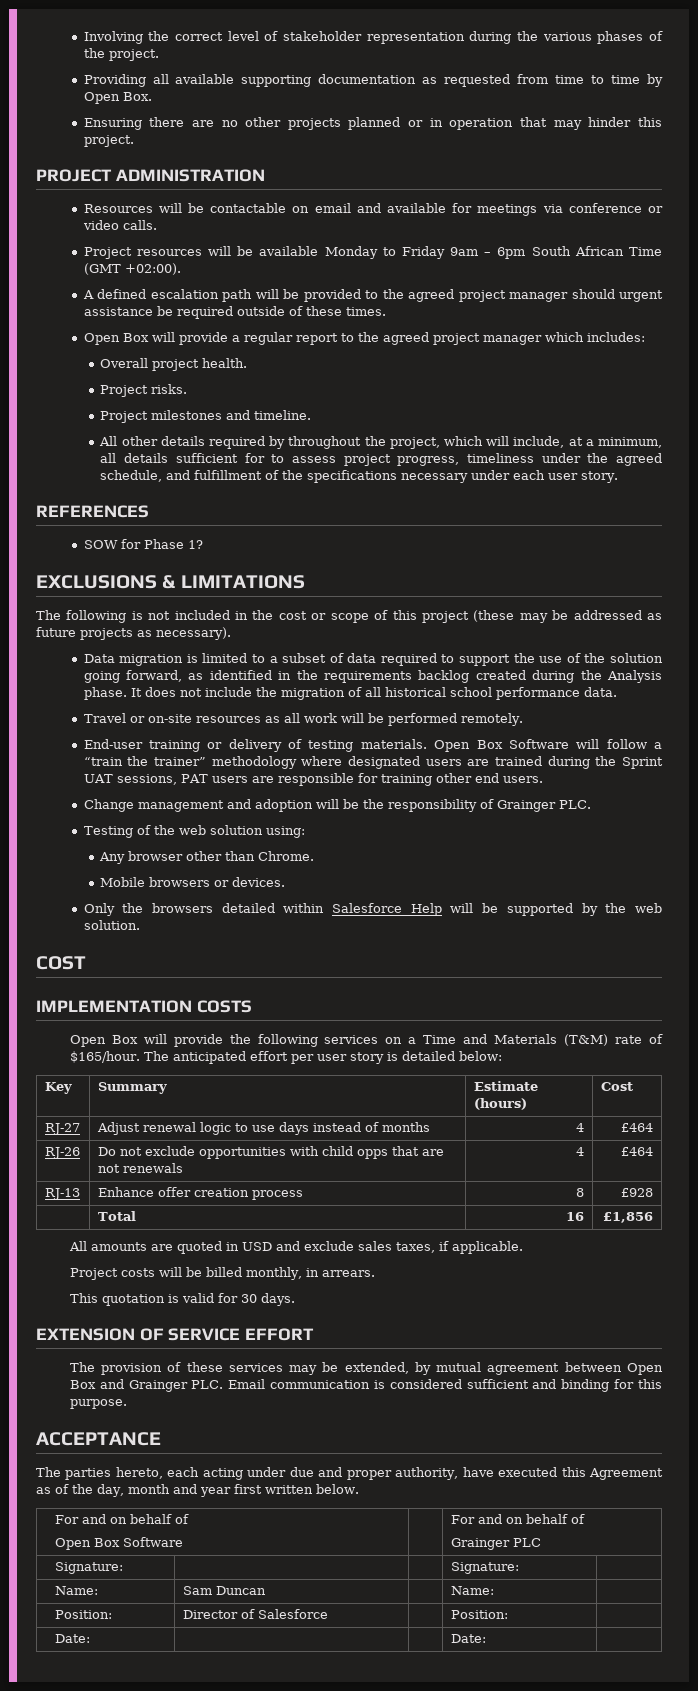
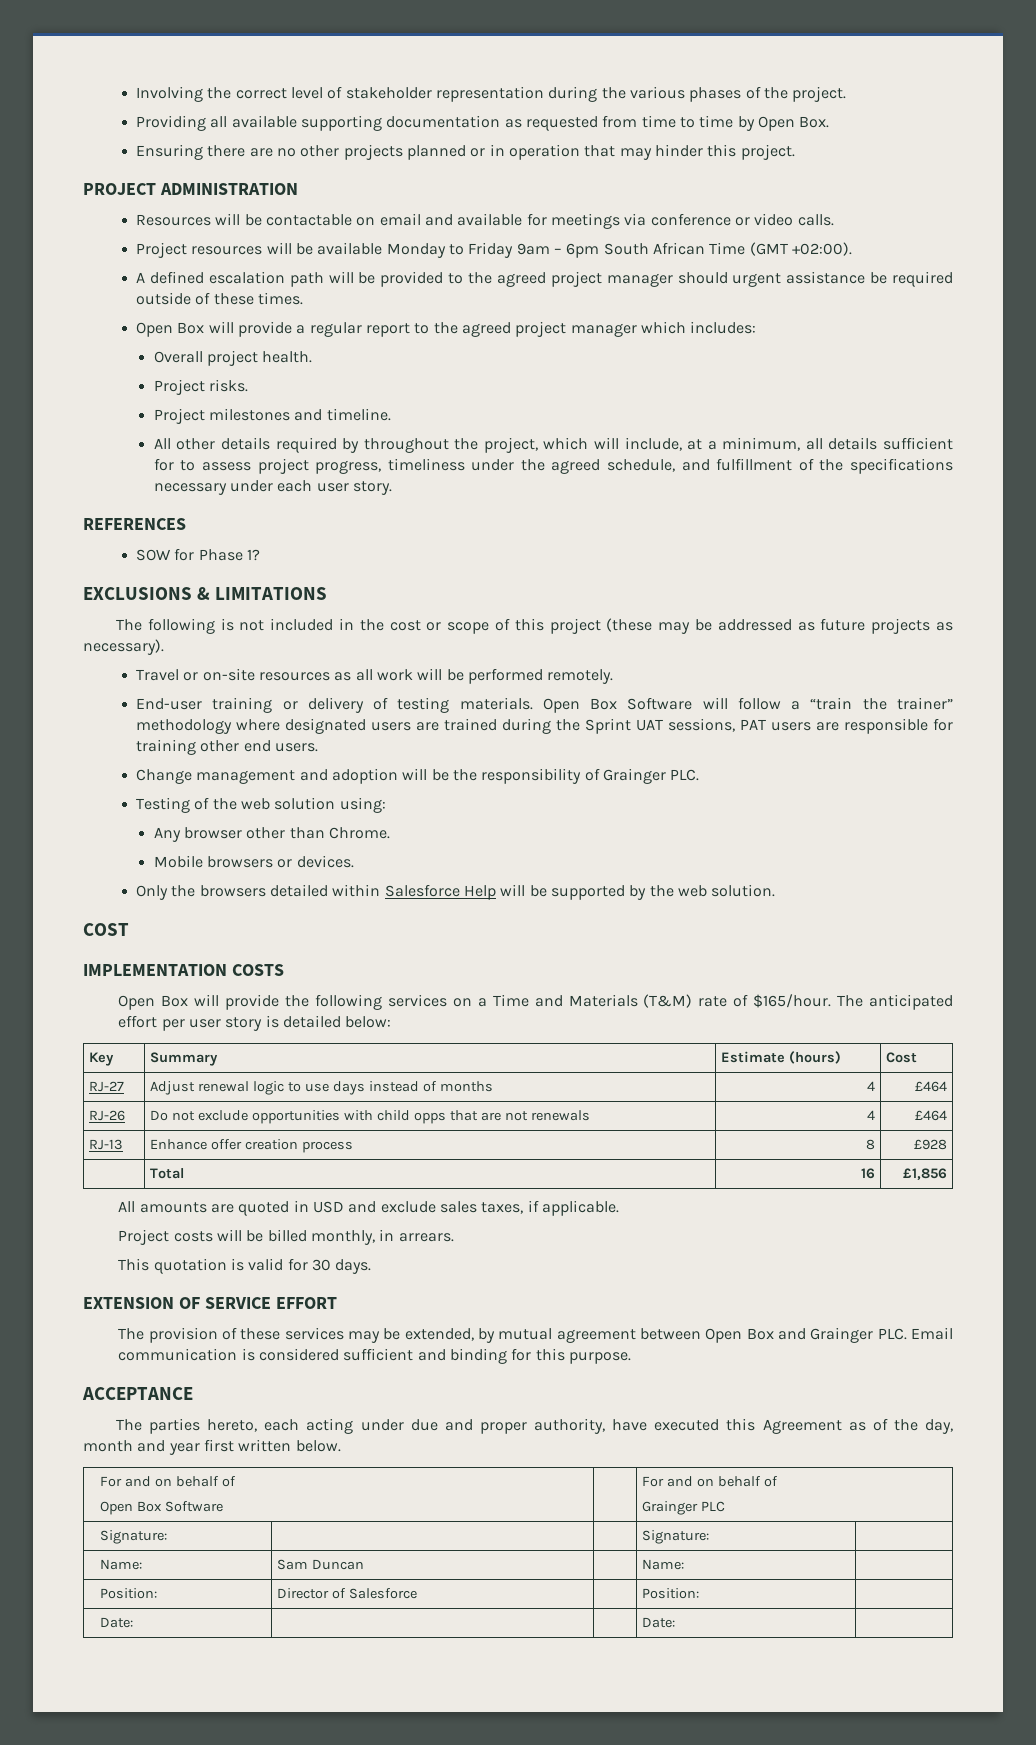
- Data migration is limited to a subset of data required to support the use of the solution going forward, as identified in the requirements backlog created during the Analysis phase. It does not include the migration of all historical school performance data.

